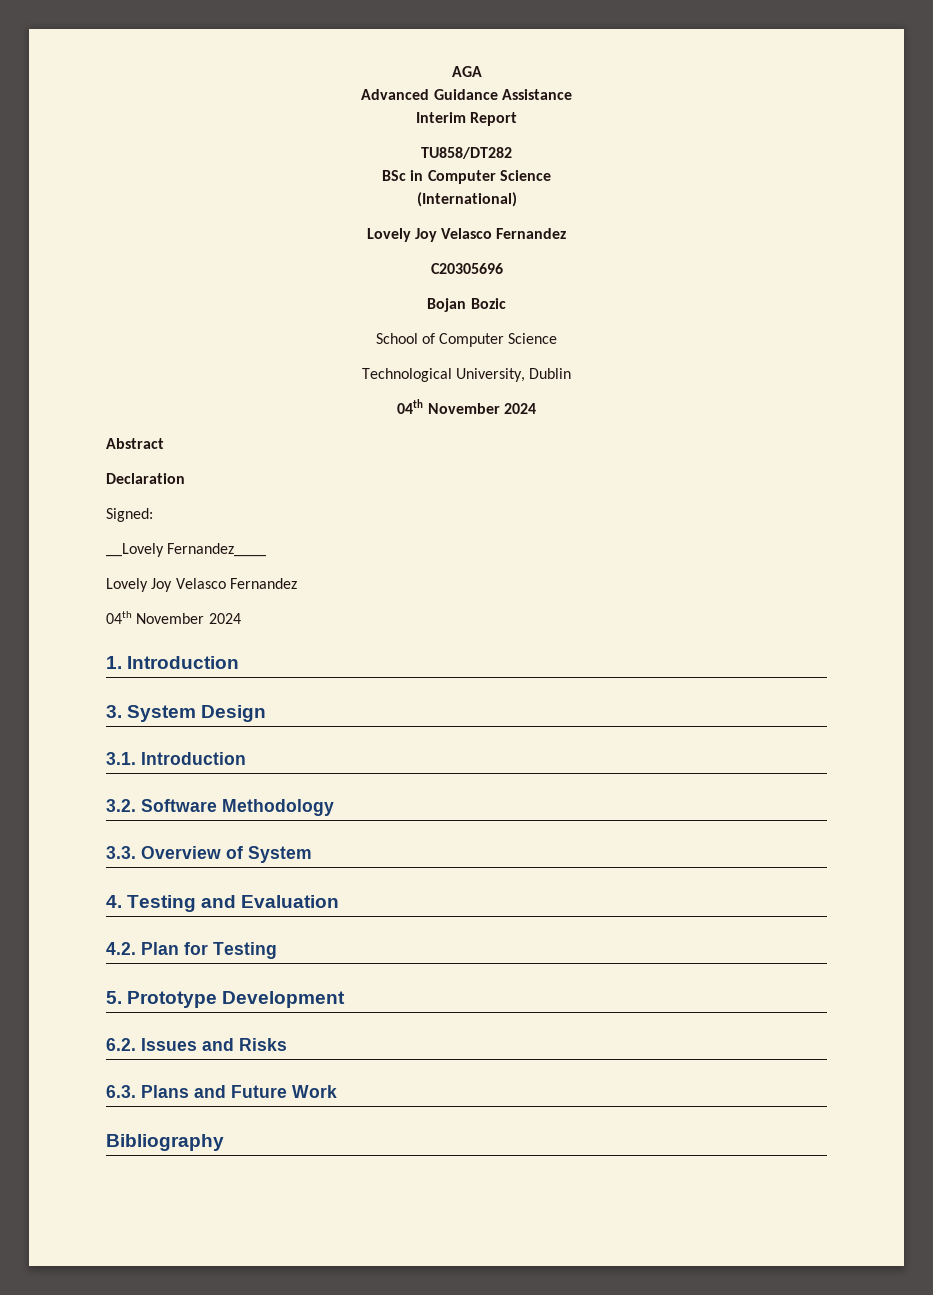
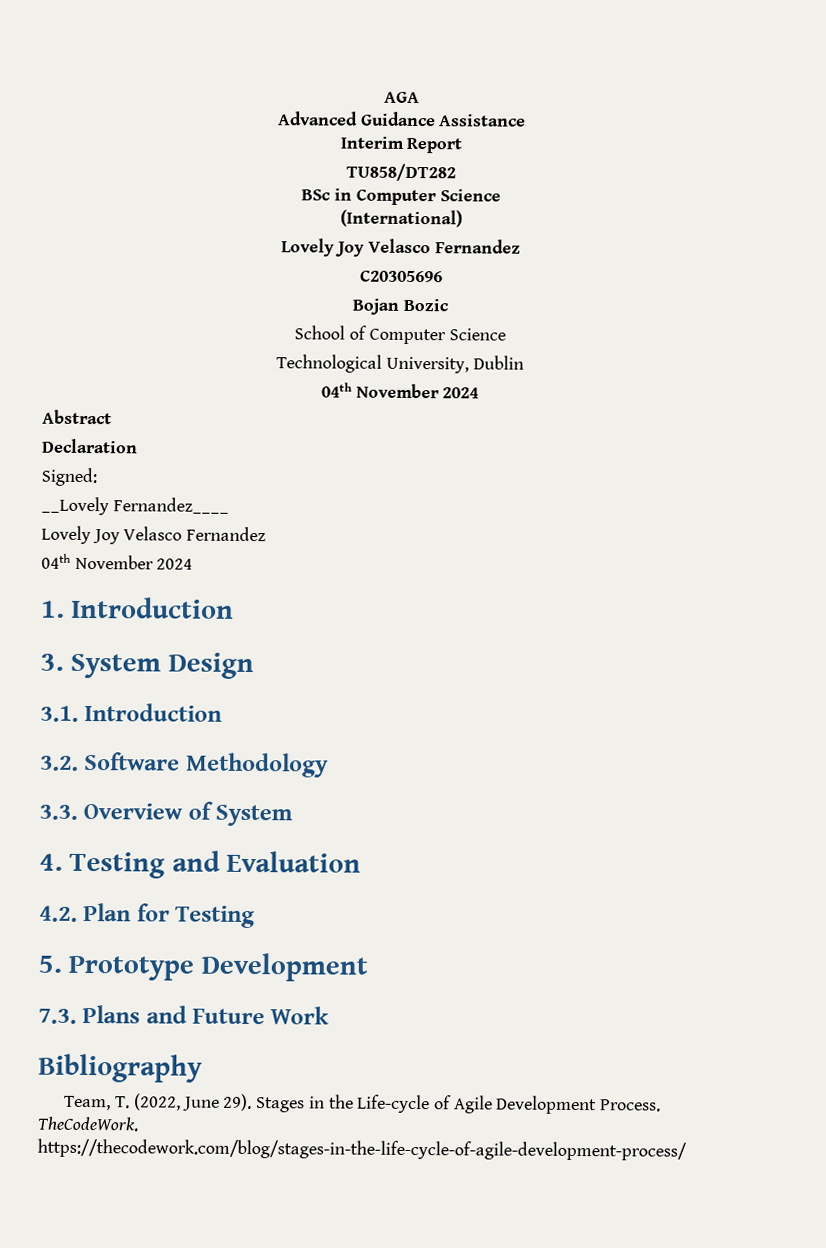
- 6.2. Issues and Risks
- 6.3. Plans and Future Work
+ 7.3. Plans and Future Work
+ Team, T. (2022, June 29). Stages in the Life-cycle of Agile Development Process. TheCodeWork. https://thecodework.com/blog/stages-in-the-life-cycle-of-agile-development-process/

